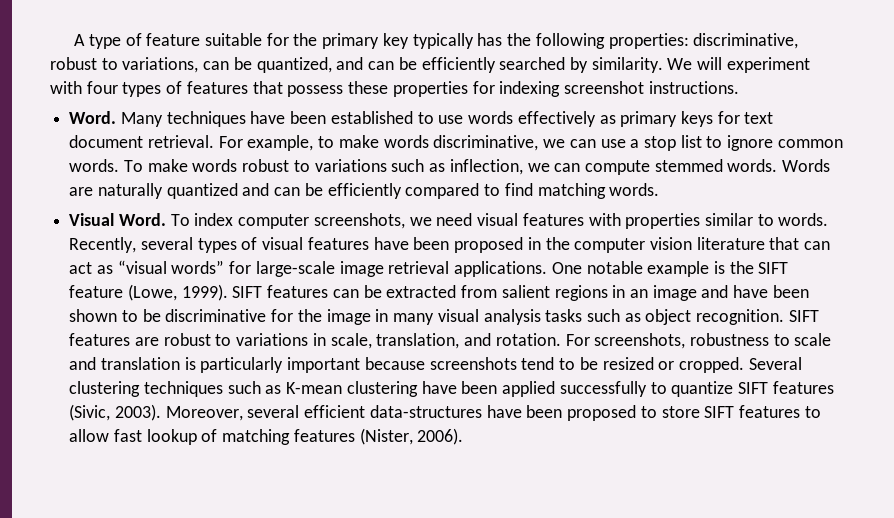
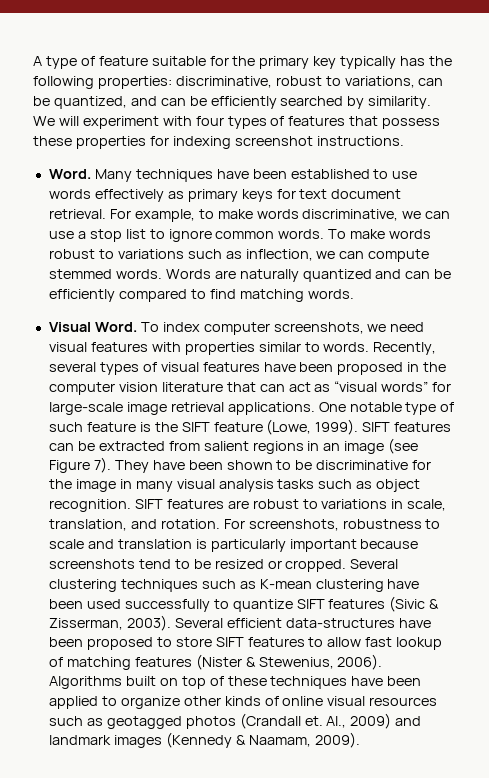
- One notable example is the SIFT feature (Lowe, 1999).
+ One notable type of such feature is the SIFT feature (Lowe, 1999).
- SIFT features can be extracted from salient regions in an image and have been shown to be discriminative for the image in many visual analysis tasks such as object recognition.
+ SIFT features can be extracted from salient regions in an image (see Figure 7). They have been shown to be discriminative for the image in many visual analysis tasks such as object recognition.
- Several clustering techniques such as K-mean clustering have been applied successfully to quantize SIFT features (Sivic, 2003). Moreover, several efficient data-structures have been proposed to store SIFT features to allow fast lookup of matching features (Nister, 2006).
+ Several clustering techniques such as K-mean clustering have been used successfully to quantize SIFT features (Sivic & Zisserman, 2003). Several efficient data-structures have been proposed to store SIFT features to allow fast lookup of matching features (Nister & Stewenius, 2006). Algorithms built on top of these techniques have been applied to organize other kinds of online visual resources such as geotagged photos (Crandall et. Al., 2009) and landmark images (Kennedy & Naamam, 2009).

